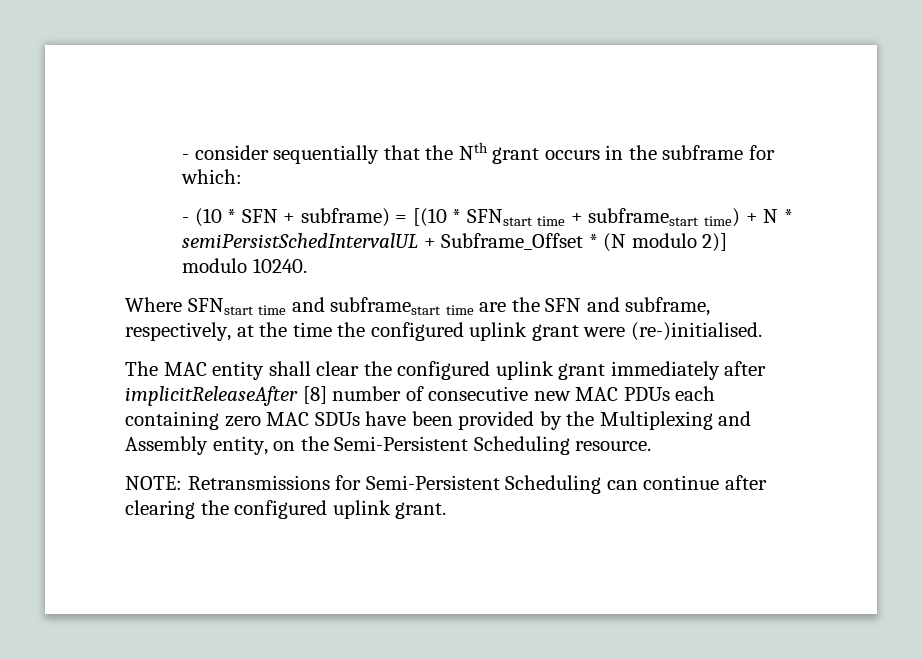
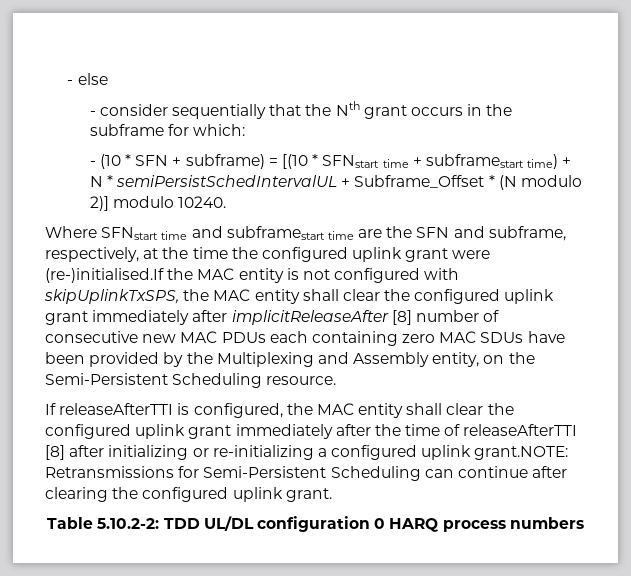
+ - else
- Where SFNstart time and subframestart time are the SFN and subframe, respectively, at the time the configured uplink grant were (re-)initialised.
- The MAC entity shall clear the configured uplink grant immediately after implicitReleaseAfter [8] number of consecutive new MAC PDUs each containing zero MAC SDUs have been provided by the Multiplexing and Assembly entity, on the Semi-Persistent Scheduling resource.
+ Where SFNstart time and subframestart time are the SFN and subframe, respectively, at the time the configured uplink grant were (re-)initialised.If the MAC entity is not configured with skipUplinkTxSPS, the MAC entity shall clear the configured uplink grant immediately after implicitReleaseAfter [8] number of consecutive new MAC PDUs each containing zero MAC SDUs have been provided by the Multiplexing and Assembly entity, on the Semi-Persistent Scheduling resource.
- NOTE: Retransmissions for Semi-Persistent Scheduling can continue after clearing the configured uplink grant.
+ If releaseAfterTTI is configured, the MAC entity shall clear the configured uplink grant immediately after the time of releaseAfterTTI [8] after initializing or re-initializing a configured uplink grant.NOTE: Retransmissions for Semi-Persistent Scheduling can continue after clearing the configured uplink grant.
+ Table 5.10.2-2: TDD UL/DL configuration 0 HARQ process numbers

